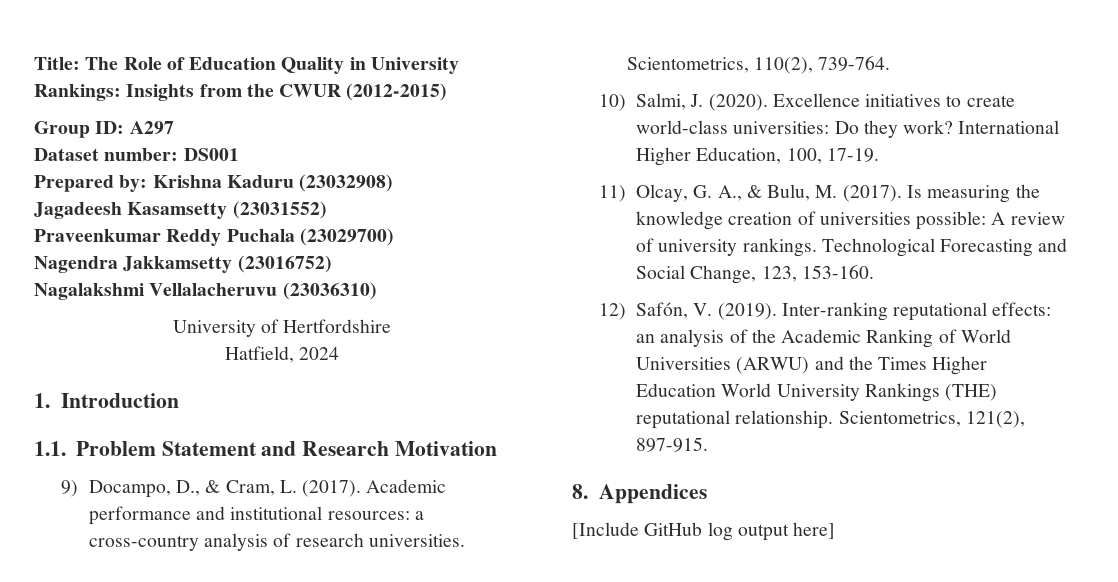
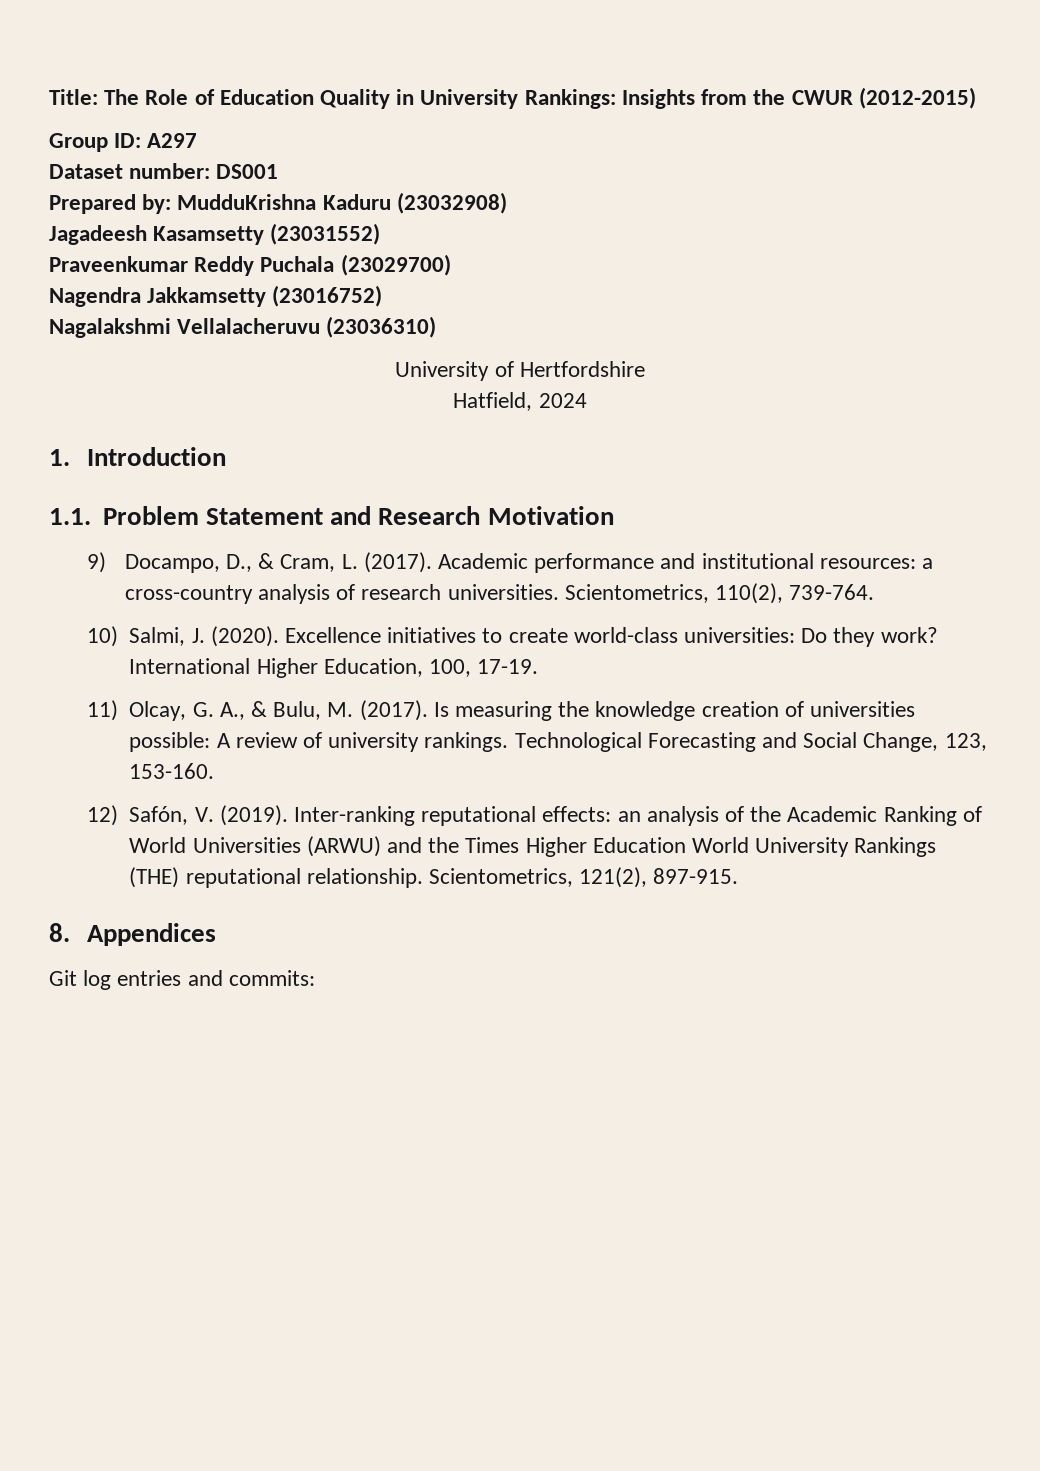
- Prepared by: Krishna Kaduru (23032908)
+ Prepared by: MudduKrishna Kaduru (23032908)
- [Include GitHub log output here]
+ Git log entries and commits:

